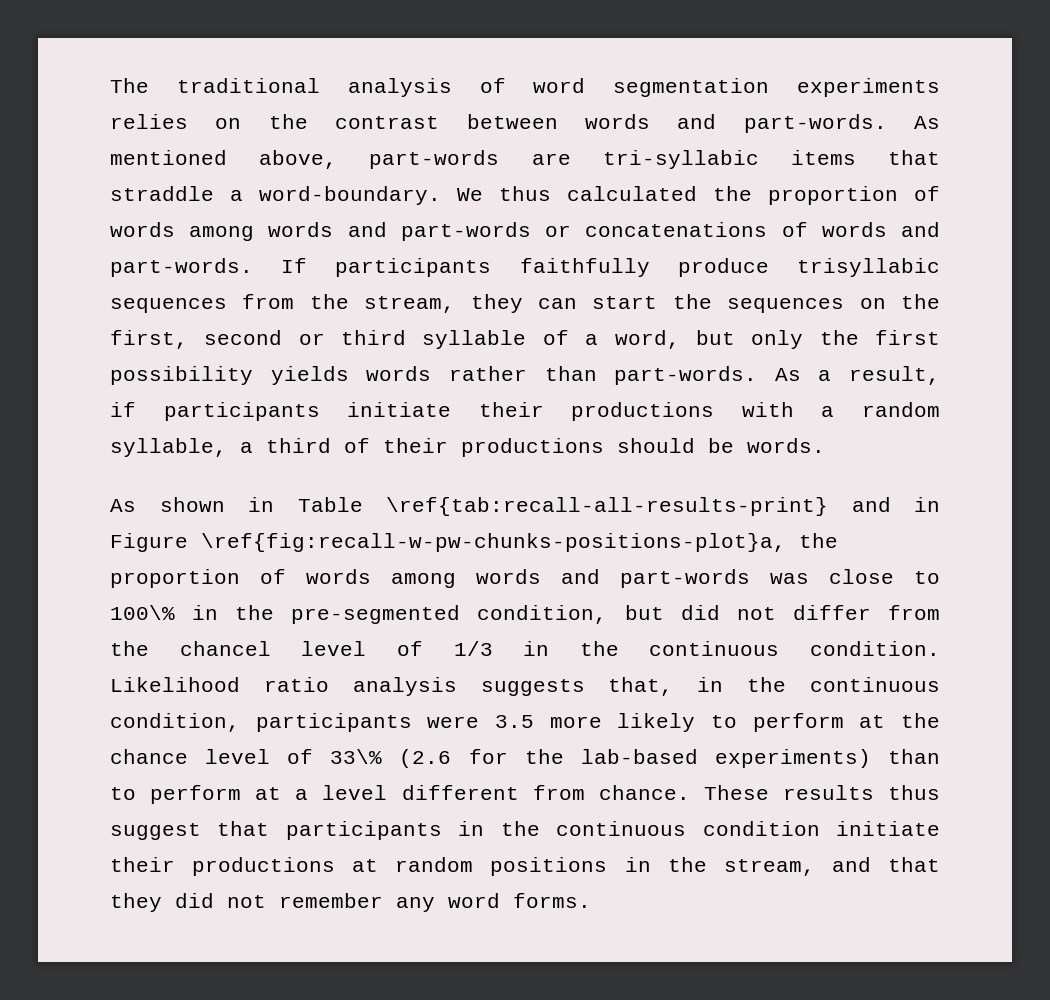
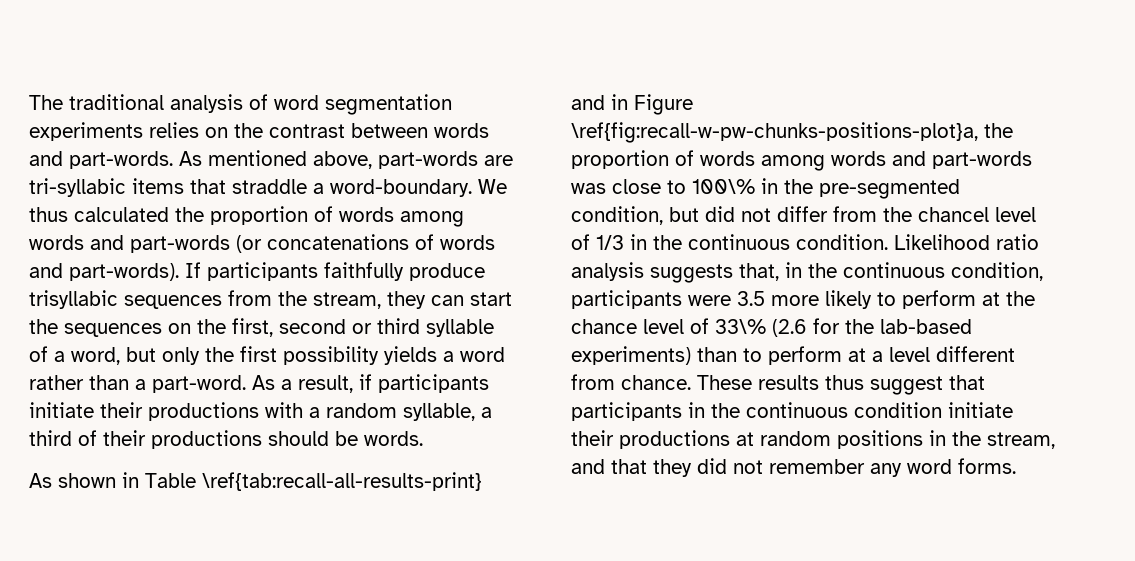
- We thus calculated the proportion of words among words and part-words or concatenations of words and part-words.
+ We thus calculated the proportion of words among words and part-words (or concatenations of words and part-words).
- If participants faithfully produce trisyllabic sequences from the stream, they can start the sequences on the first, second or third syllable of a word, but only the first possibility yields words rather than part-words.
+ If participants faithfully produce trisyllabic sequences from the stream, they can start the sequences on the first, second or third syllable of a word, but only the first possibility yields a word rather than a part-word.

